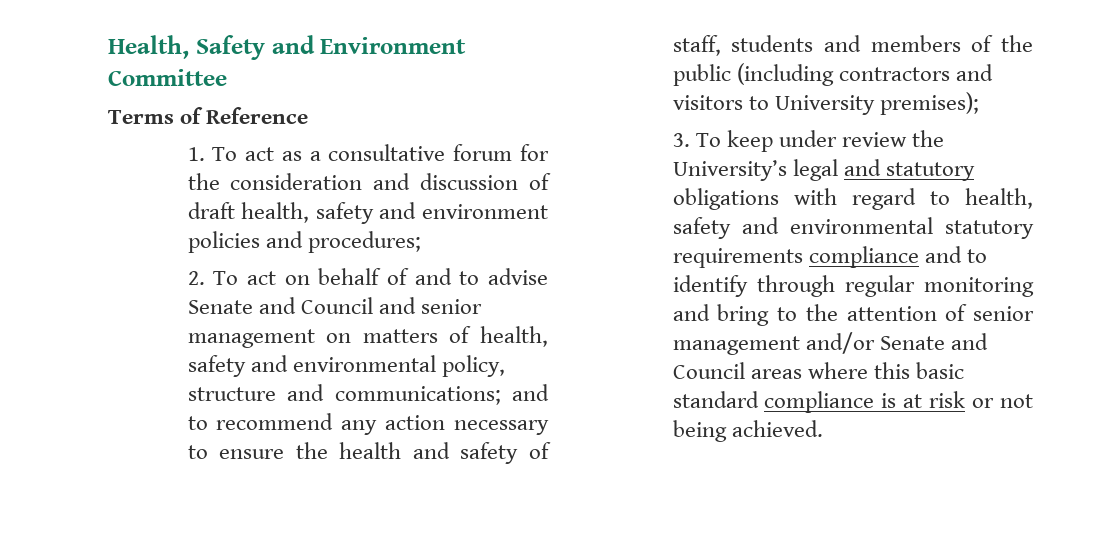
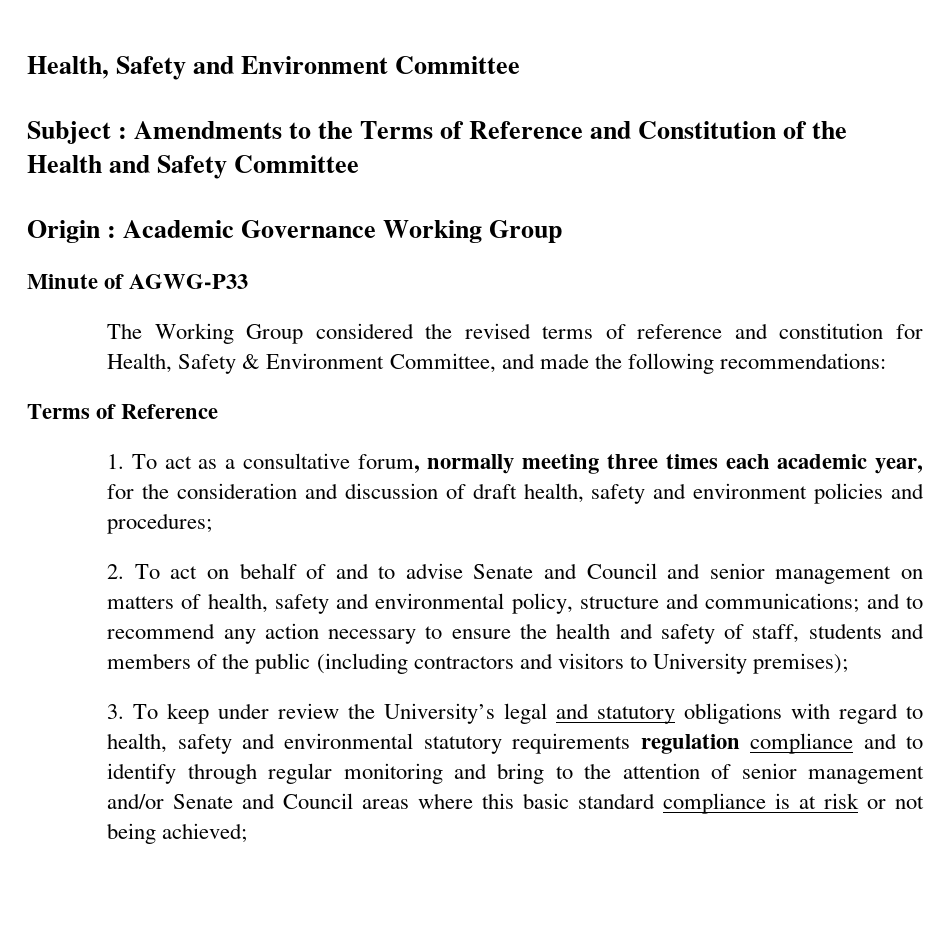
+ Subject : Amendments to the Terms of Reference and Constitution of the Health and Safety Committee
+ Origin : Academic Governance Working Group
+ Minute of AGWG-P33
+ The Working Group considered the revised terms of reference and constitution for Health, Safety & Environment Committee, and made the following recommendations:
- 1. To act as a consultative forum for the consideration and discussion of draft health, safety and environment policies and procedures;
+ 1. To act as a consultative forum, normally meeting three times each academic year, for the consideration and discussion of draft health, safety and environment policies and procedures;
- 3. To keep under review the University’s legal and statutory obligations with regard to health, safety and environmental statutory requirements compliance and to identify through regular monitoring and bring to the attention of senior management and/or Senate and Council areas where this basic standard compliance is at risk or not being achieved.
+ 3. To keep under review the University’s legal and statutory obligations with regard to health, safety and environmental statutory requirements regulation compliance and to identify through regular monitoring and bring to the attention of senior management and/or Senate and Council areas where this basic standard compliance is at risk or not being achieved;

